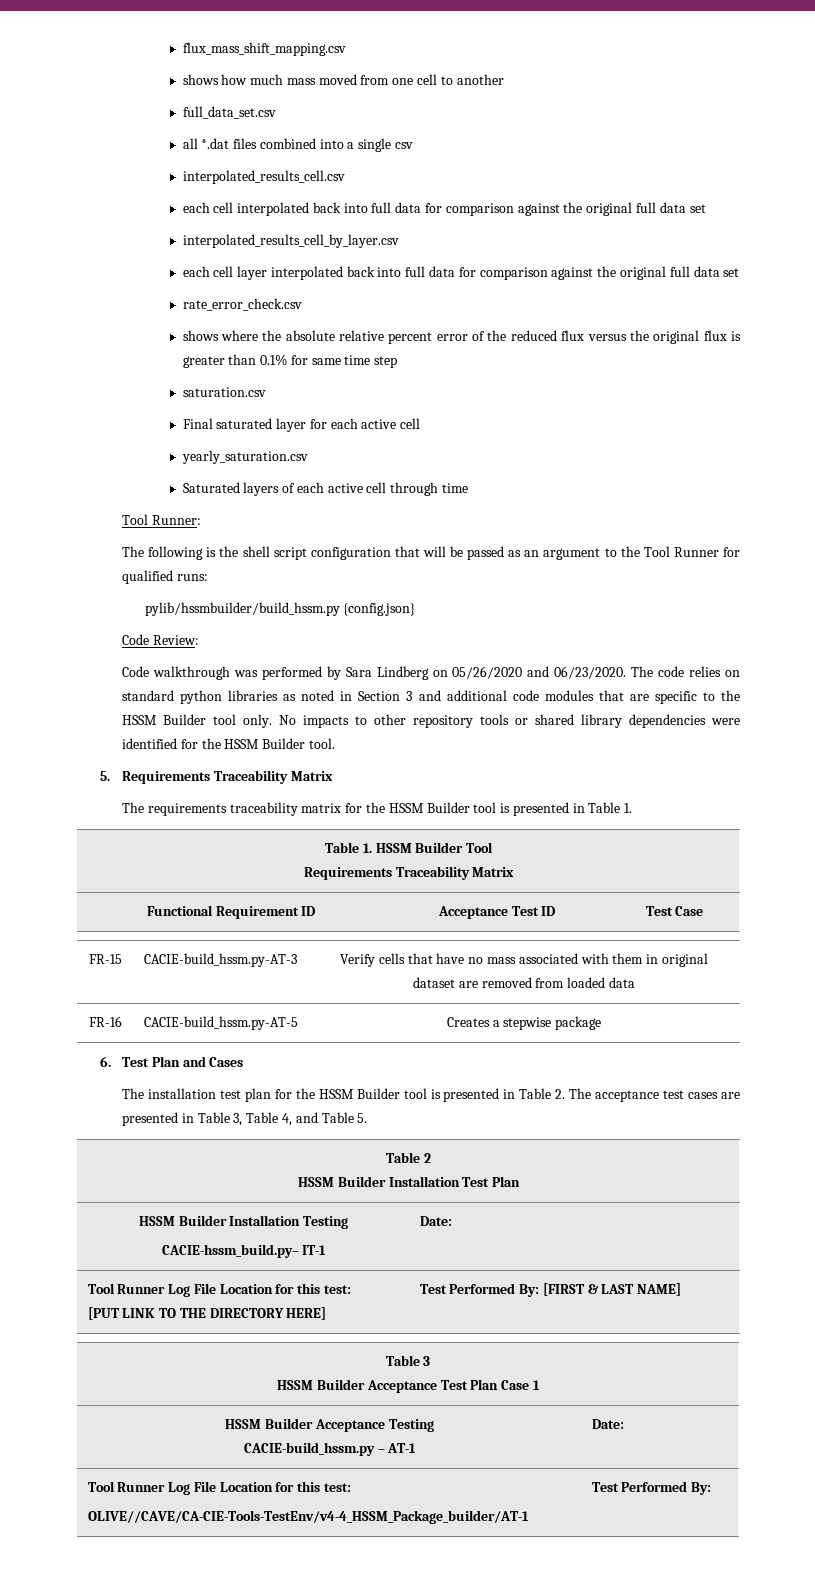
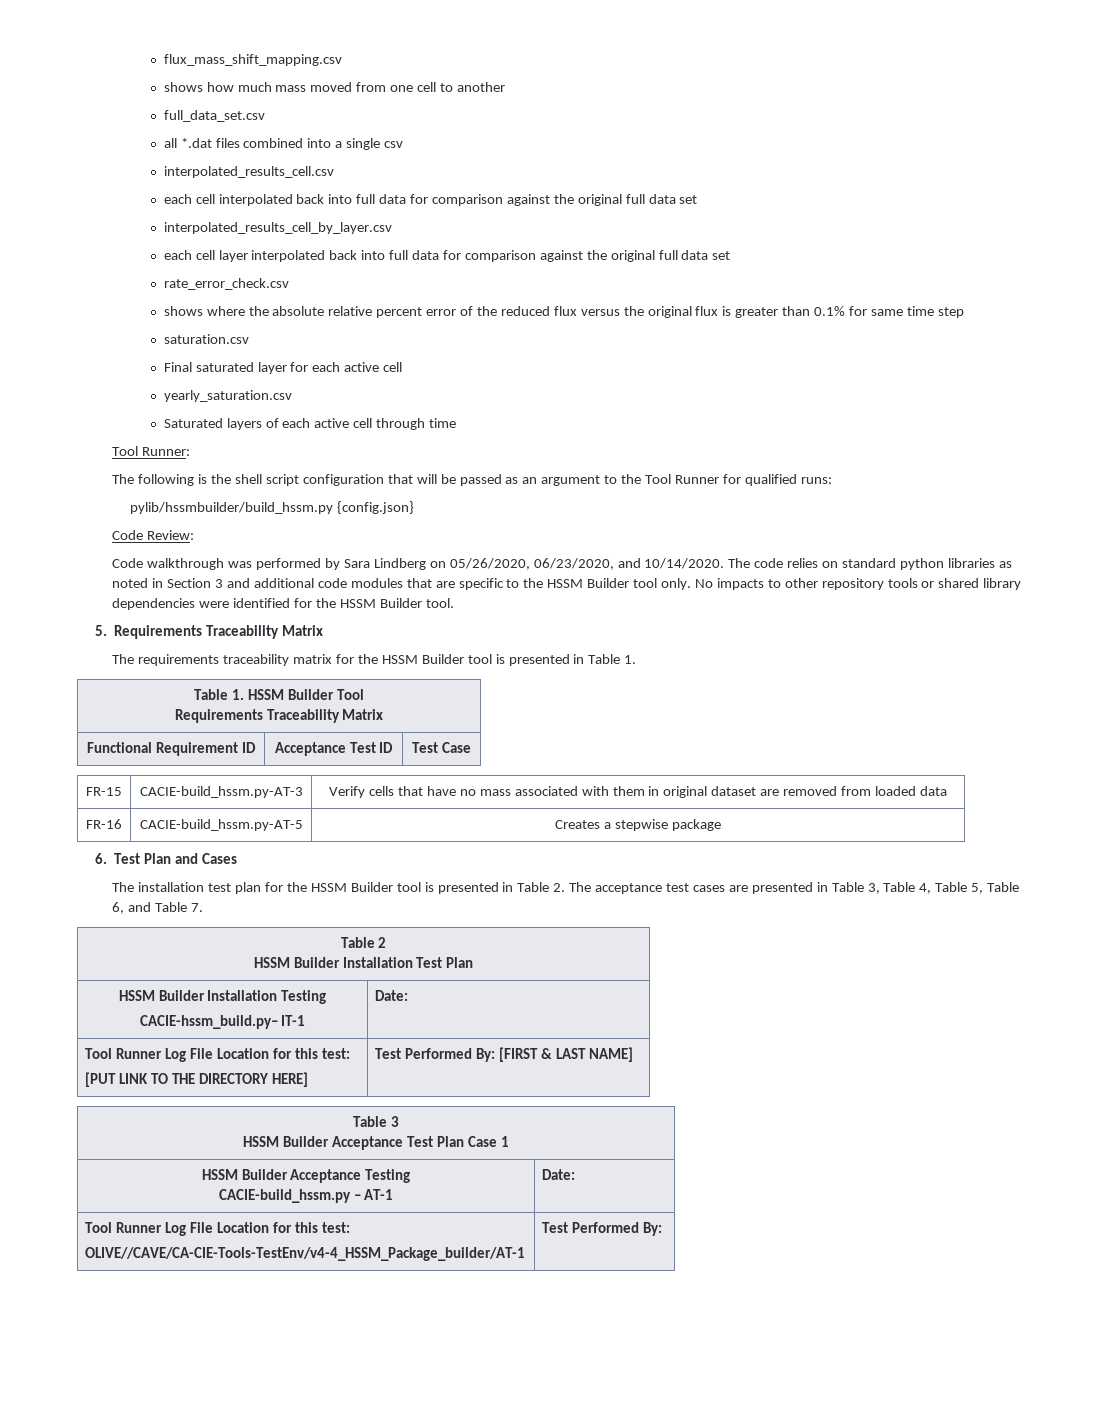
- Code walkthrough was performed by Sara Lindberg on 05/26/2020 and 06/23/2020.
+ Code walkthrough was performed by Sara Lindberg on 05/26/2020, 06/23/2020, and 10/14/2020.
- The installation test plan for the HSSM Builder tool is presented in Table 2. The acceptance test cases are presented in Table 3, Table 4, and Table 5.
+ The installation test plan for the HSSM Builder tool is presented in Table 2. The acceptance test cases are presented in Table 3, Table 4, Table 5, Table 6, and Table 7.

